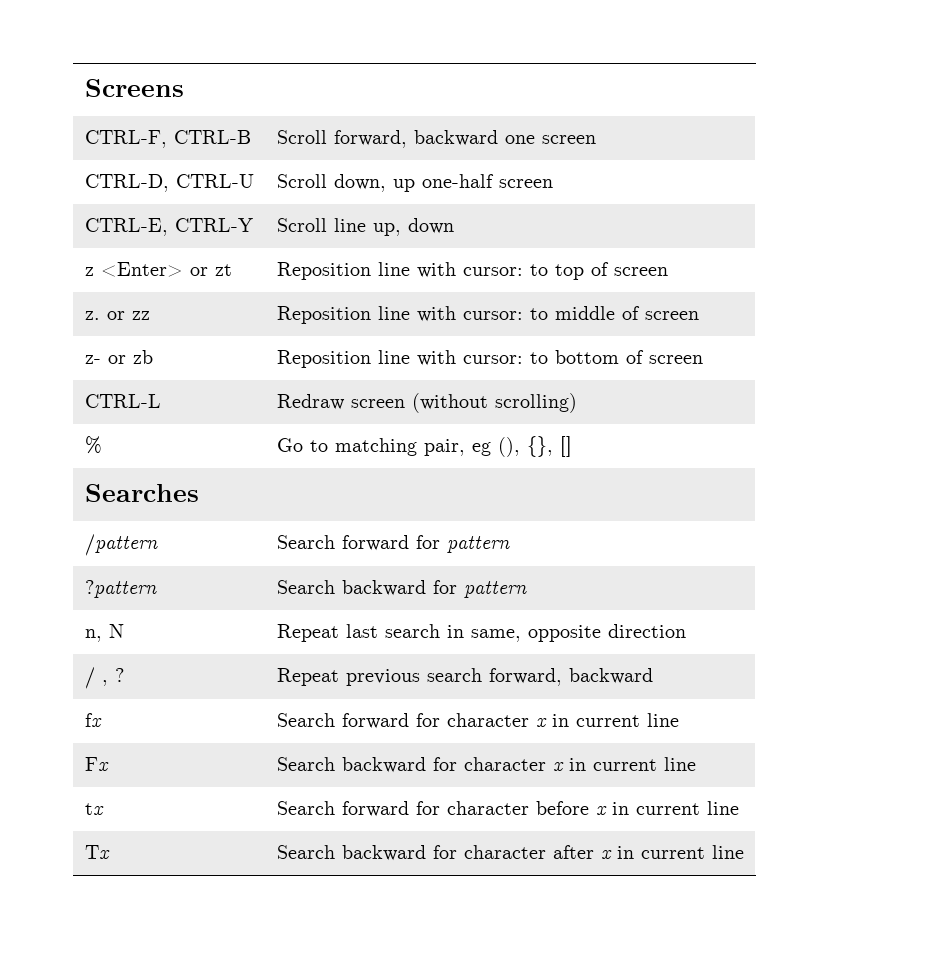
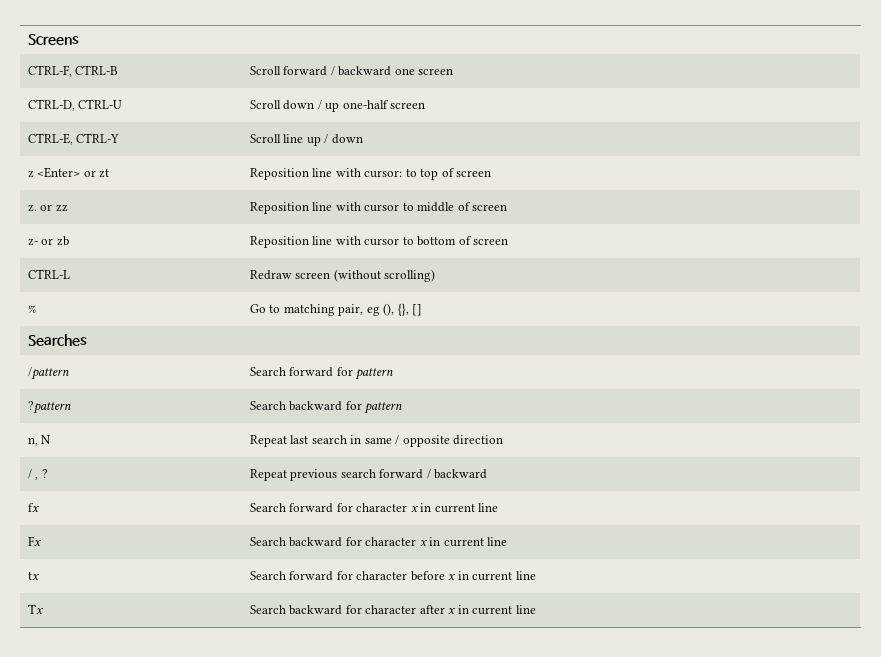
- CTRL-F, CTRL-B | Scroll forward, backward one screen
+ CTRL-F, CTRL-B | Scroll forward / backward one screen
- CTRL-D, CTRL-U | Scroll down, up one-half screen
+ CTRL-D, CTRL-U | Scroll down / up one-half screen
- CTRL-E, CTRL-Y | Scroll line up, down
+ CTRL-E, CTRL-Y | Scroll line up / down
- z. or zz | Reposition line with cursor: to middle of screen
+ z. or zz | Reposition line with cursor to middle of screen
- z- or zb | Reposition line with cursor: to bottom of screen
+ z- or zb | Reposition line with cursor to bottom of screen
- n, N | Repeat last search in same, opposite direction
+ n, N | Repeat last search in same / opposite direction
- / , ? | Repeat previous search forward, backward
+ / , ? | Repeat previous search forward / backward

